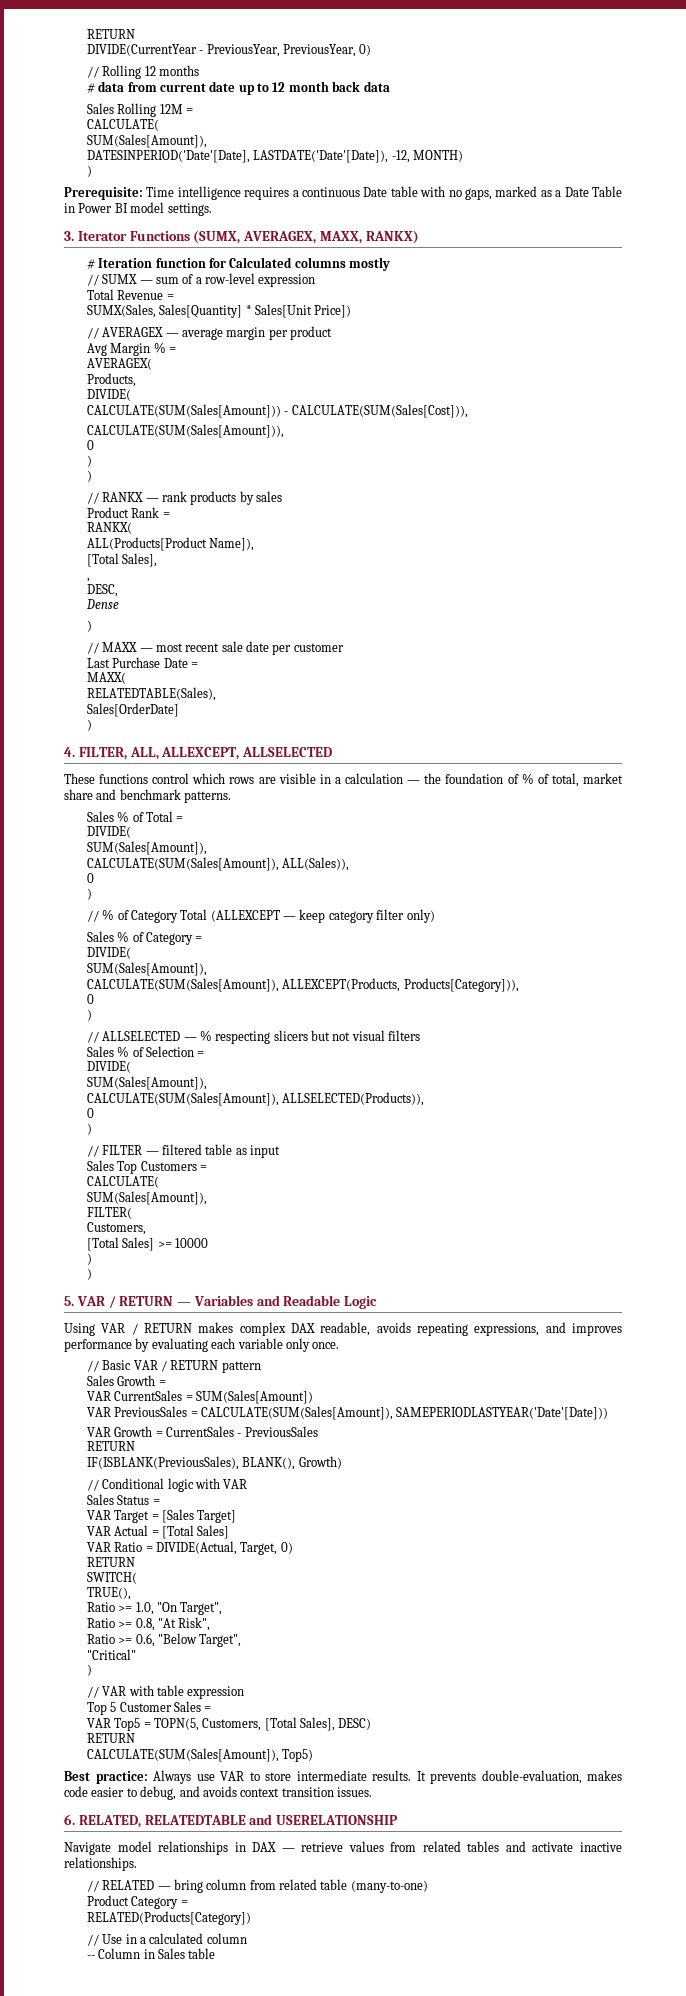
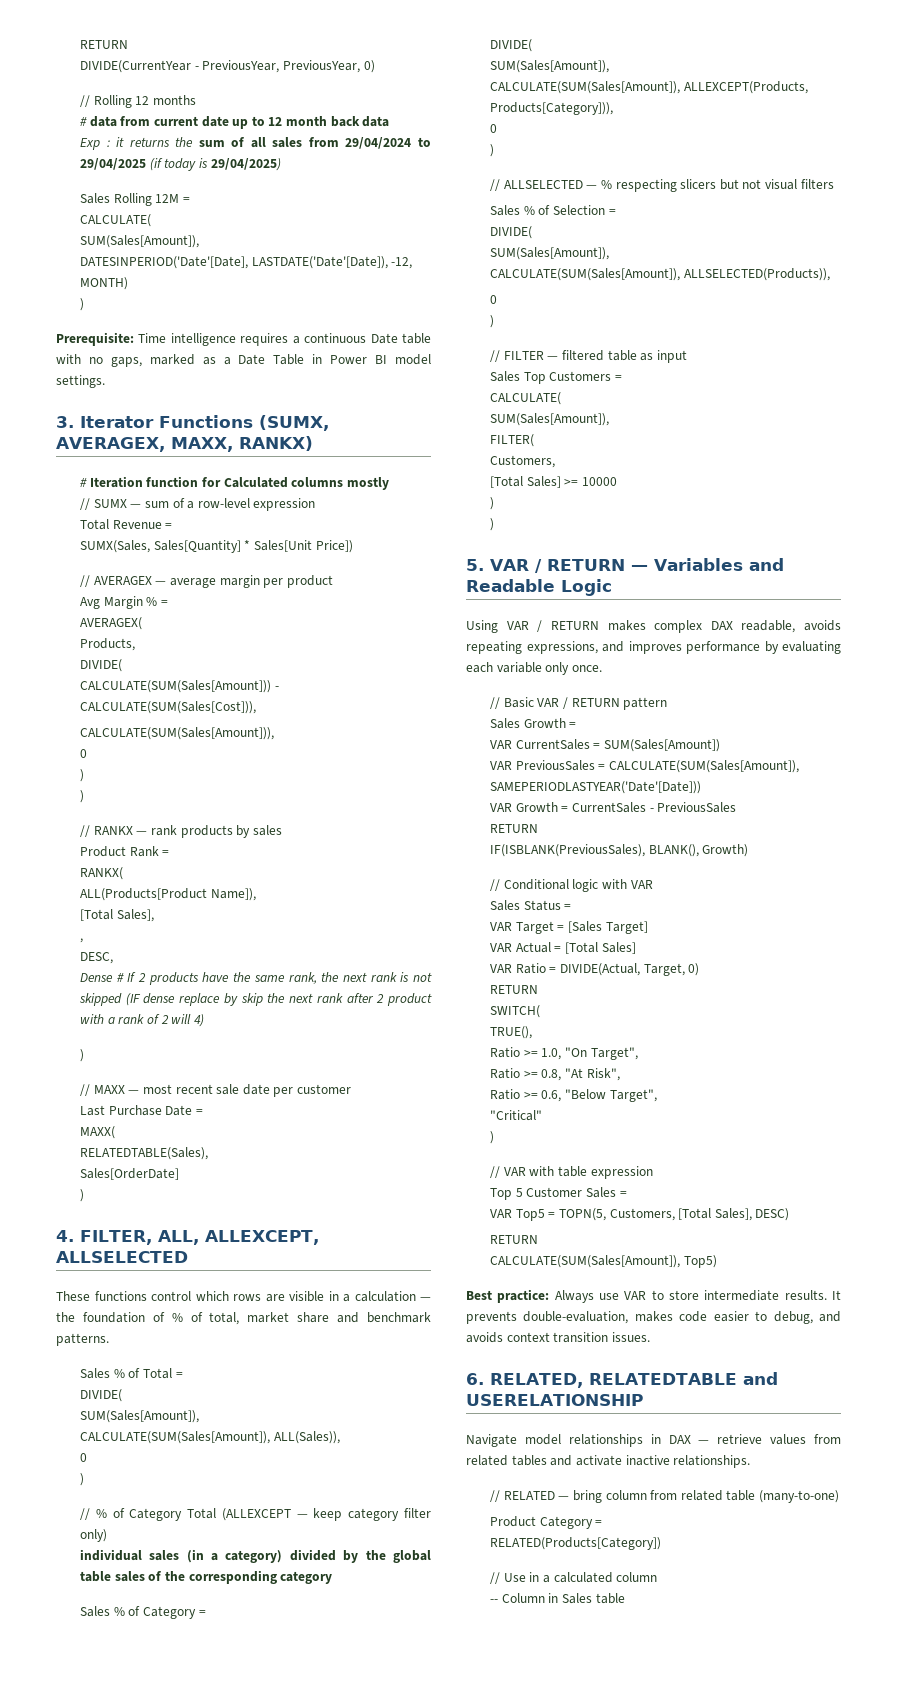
+ Exp : it returns the sum of all sales from 29/04/2024 to 29/04/2025 (if today is 29/04/2025)
- Dense
+ Dense # If 2 products have the same rank, the next rank is not skipped (IF dense replace by skip the next rank after 2 product with a rank of 2 will 4)
+ individual sales (in a category) divided by the global table sales of the corresponding category

